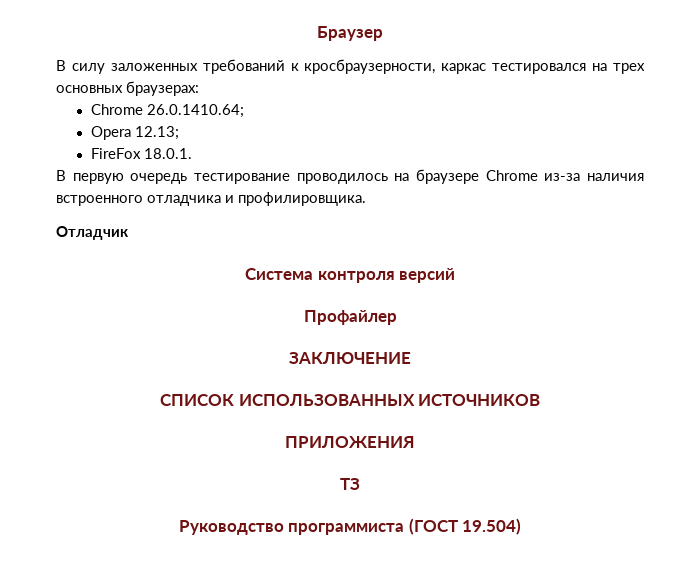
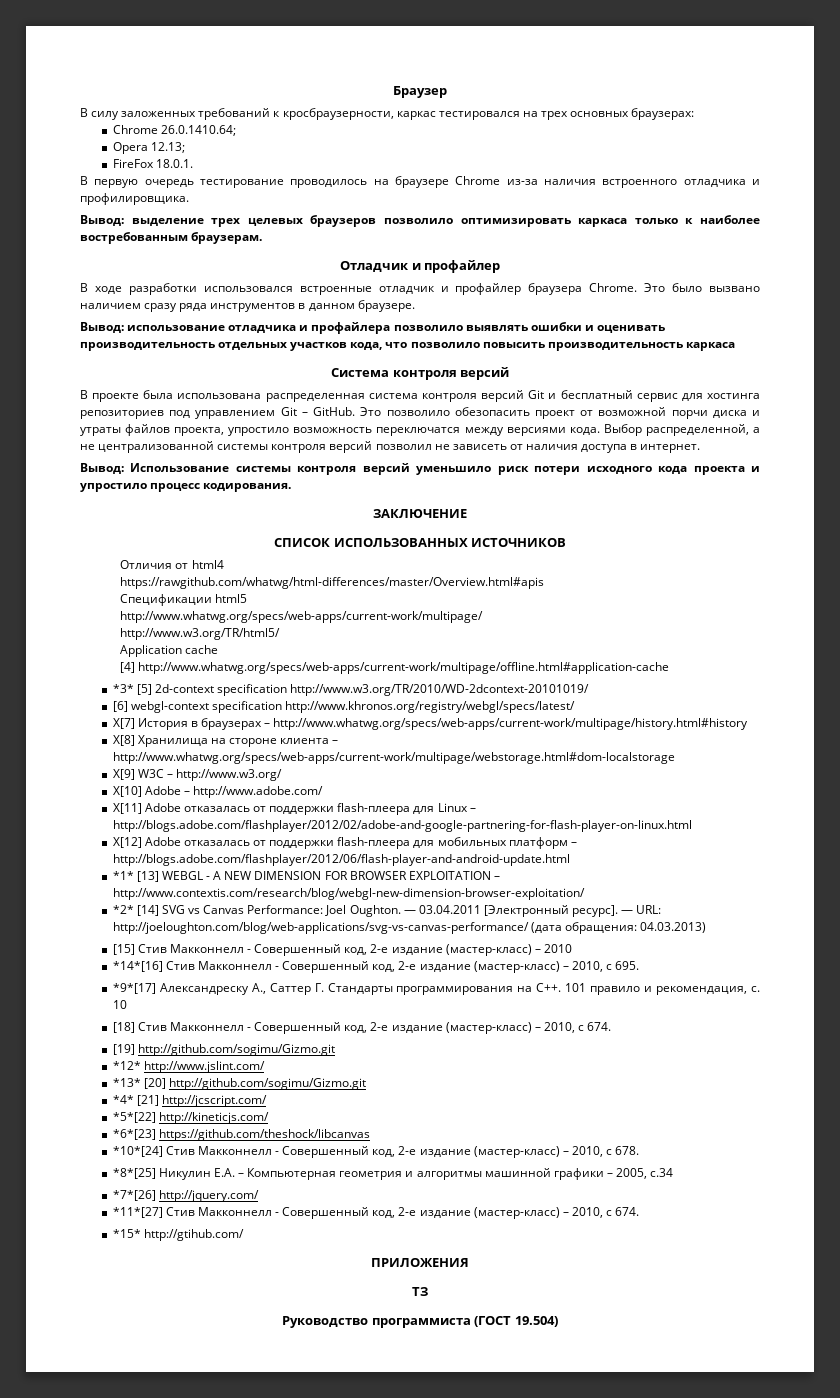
- Отладчик
+ Вывод: выделение трех целевых браузеров позволило оптимизировать каркаса только к наиболее востребованным браузерам.
+ Отладчик и профайлер
+ В ходе разработки использовался встроенные отладчик и профайлер браузера Chrome. Это было вызвано наличием сразу ряда инструментов в данном браузере.
+ Вывод: использование отладчика и профайлера позволило выявлять ошибки и оценивать производительность отдельных участков кода, что позволило повысить производительность каркаса
  Система контроля версий
- Профайлер
+ В проекте была использована распределенная система контроля версий Git и бесплатный сервис для хостинга репозиториев под управлением Git – GitHub. Это позволило обезопасить проект от возможной порчи диска и утраты файлов проекта, упростило возможность переключатся между версиями кода. Выбор распределенной, а не централизованной системы контроля версий позволил не зависеть от наличия доступа в интернет.
+ Вывод: Использование системы контроля версий уменьшило риск потери исходного кода проекта и упростило процесс кодирования.
  ЗАКЛЮЧЕНИЕ
  СПИСОК ИСПОЛЬЗОВАННЫХ ИСТОЧНИКОВ
+ Отличия от html4
+ https://rawgithub.com/whatwg/html-differences/master/Overview.html#apis
+ Спецификации html5
+ http://www.whatwg.org/specs/web-apps/current-work/multipage/
+ http://www.w3.org/TR/html5/
+ Application cache
+ [4] http://www.whatwg.org/specs/web-apps/current-work/multipage/offline.html#application-cache
+ *3* [5] 2d-context specification http://www.w3.org/TR/2010/WD-2dcontext-20101019/
+ [6] webgl-context specification http://www.khronos.org/registry/webgl/specs/latest/
+ X[7] История в браузерах – http://www.whatwg.org/specs/web-apps/current-work/multipage/history.html#history
+ X[8] Хранилища на стороне клиента – http://www.whatwg.org/specs/web-apps/current-work/multipage/webstorage.html#dom-localstorage
+ X[9] W3C – http://www.w3.org/
+ X[10] Adobe – http://www.adobe.com/
+ X[11] Adobe отказалась от поддержки flash-плеера для Linux – http://blogs.adobe.com/flashplayer/2012/02/adobe-and-google-partnering-for-flash-player-on-linux.html
+ X[12] Adobe отказалась от поддержки flash-плеера для мобильных платформ – http://blogs.adobe.com/flashplayer/2012/06/flash-player-and-android-update.html
+ *1* [13] WEBGL - A NEW DIMENSION FOR BROWSER EXPLOITATION – http://www.contextis.com/research/blog/webgl-new-dimension-browser-exploitation/
+ *2* [14] SVG vs Canvas Performance: Joel Oughton. — 03.04.2011 [Электронный ресурс]. — URL: http://joeloughton.com/blog/web-applications/svg-vs-canvas-performance/ (дата обращения: 04.03.2013)
+ [15] Стив Макконнелл - Совершенный код, 2-е издание (мастер-класс) – 2010
+ *14*[16] Стив Макконнелл - Совершенный код, 2-е издание (мастер-класс) – 2010, с 695.
+ *9*[17] Александреску А., Саттер Г. Стандарты программирования на C++. 101 правило и рекомендация, с. 10
+ [18] Стив Макконнелл - Совершенный код, 2-е издание (мастер-класс) – 2010, с 674.
+ [19] http://github.com/sogimu/Gizmo.git
+ *12* http://www.jslint.com/
+ *13* [20] http://github.com/sogimu/Gizmo.git
+ *4* [21] http://jcscript.com/
+ *5*[22] http://kineticjs.com/
+ *6*[23] https://github.com/theshock/libcanvas
+ *10*[24] Стив Макконнелл - Совершенный код, 2-е издание (мастер-класс) – 2010, с 678.
+ *8*[25] Никулин Е.А. – Компьютерная геометрия и алгоритмы машинной графики – 2005, с.34
+ *7*[26] http://jquery.com/
+ *11*[27] Стив Макконнелл - Совершенный код, 2-е издание (мастер-класс) – 2010, с 674.
+ *15* http://gtihub.com/

